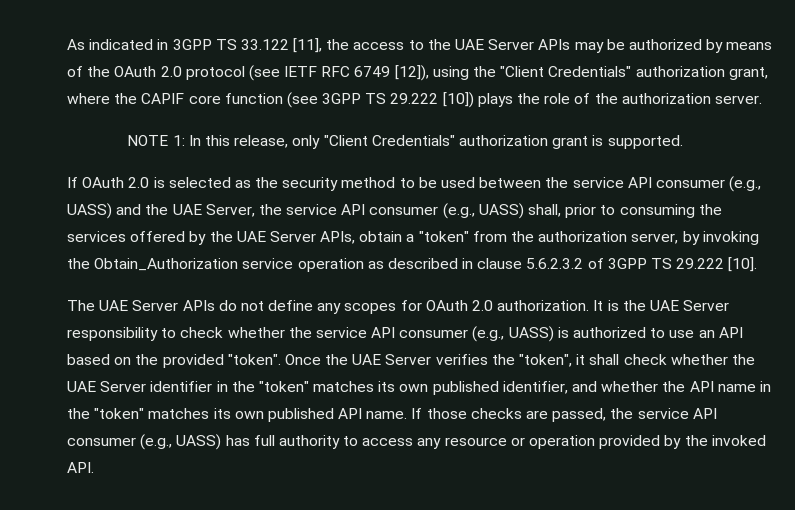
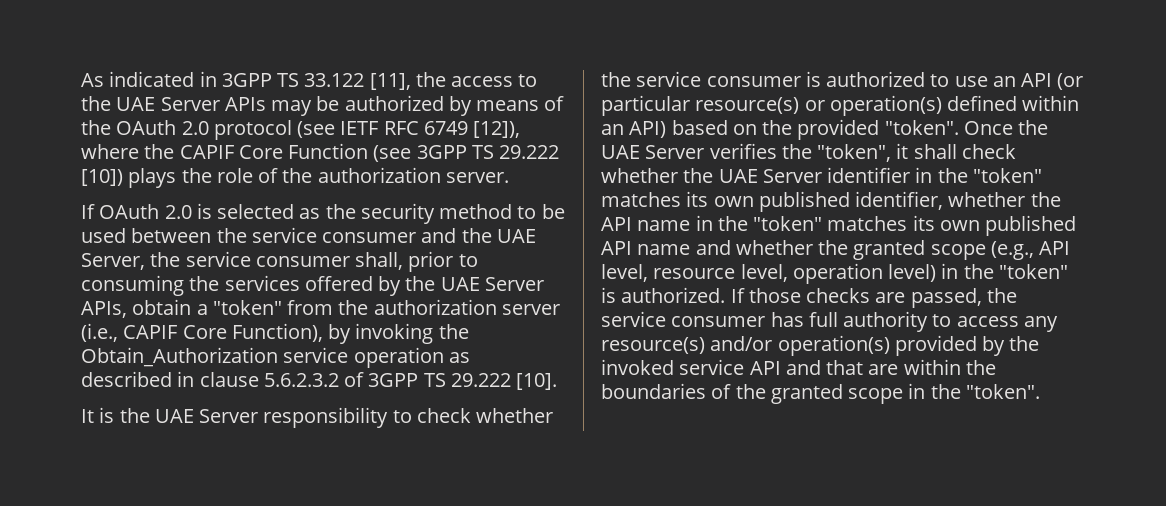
- As indicated in 3GPP TS 33.122 [11], the access to the UAE Server APIs may be authorized by means of the OAuth 2.0 protocol (see IETF RFC 6749 [12]), using the "Client Credentials" authorization grant, where the CAPIF core function (see 3GPP TS 29.222 [10]) plays the role of the authorization server.
+ As indicated in 3GPP TS 33.122 [11], the access to the UAE Server APIs may be authorized by means of the OAuth 2.0 protocol (see IETF RFC 6749 [12]), where the CAPIF Core Function (see 3GPP TS 29.222 [10]) plays the role of the authorization server.
- NOTE 1: In this release, only "Client Credentials" authorization grant is supported.
- If OAuth 2.0 is selected as the security method to be used between the service API consumer (e.g., UASS) and the UAE Server, the service API consumer (e.g., UASS) shall, prior to consuming the services offered by the UAE Server APIs, obtain a "token" from the authorization server, by invoking the Obtain_Authorization service operation as described in clause 5.6.2.3.2 of 3GPP TS 29.222 [10].
+ If OAuth 2.0 is selected as the security method to be used between the service consumer and the UAE Server, the service consumer shall, prior to consuming the services offered by the UAE Server APIs, obtain a "token" from the authorization server (i.e., CAPIF Core Function), by invoking the Obtain_Authorization service operation as described in clause 5.6.2.3.2 of 3GPP TS 29.222 [10].
- The UAE Server APIs do not define any scopes for OAuth 2.0 authorization. It is the UAE Server responsibility to check whether the service API consumer (e.g., UASS) is authorized to use an API based on the provided "token".
+ It is the UAE Server responsibility to check whether the service consumer is authorized to use an API (or particular resource(s) or operation(s) defined within an API) based on the provided "token".
- Once the UAE Server verifies the "token", it shall check whether the UAE Server identifier in the "token" matches its own published identifier, and whether the API name in the "token" matches its own published API name.
+ Once the UAE Server verifies the "token", it shall check whether the UAE Server identifier in the "token" matches its own published identifier, whether the API name in the "token" matches its own published API name and whether the granted scope (e.g., API level, resource level, operation level) in the "token" is authorized.
- If those checks are passed, the service API consumer (e.g., UASS) has full authority to access any resource or operation provided by the invoked API.
+ If those checks are passed, the service consumer has full authority to access any resource(s) and/or operation(s) provided by the invoked service API and that are within the boundaries of the granted scope in the "token".

